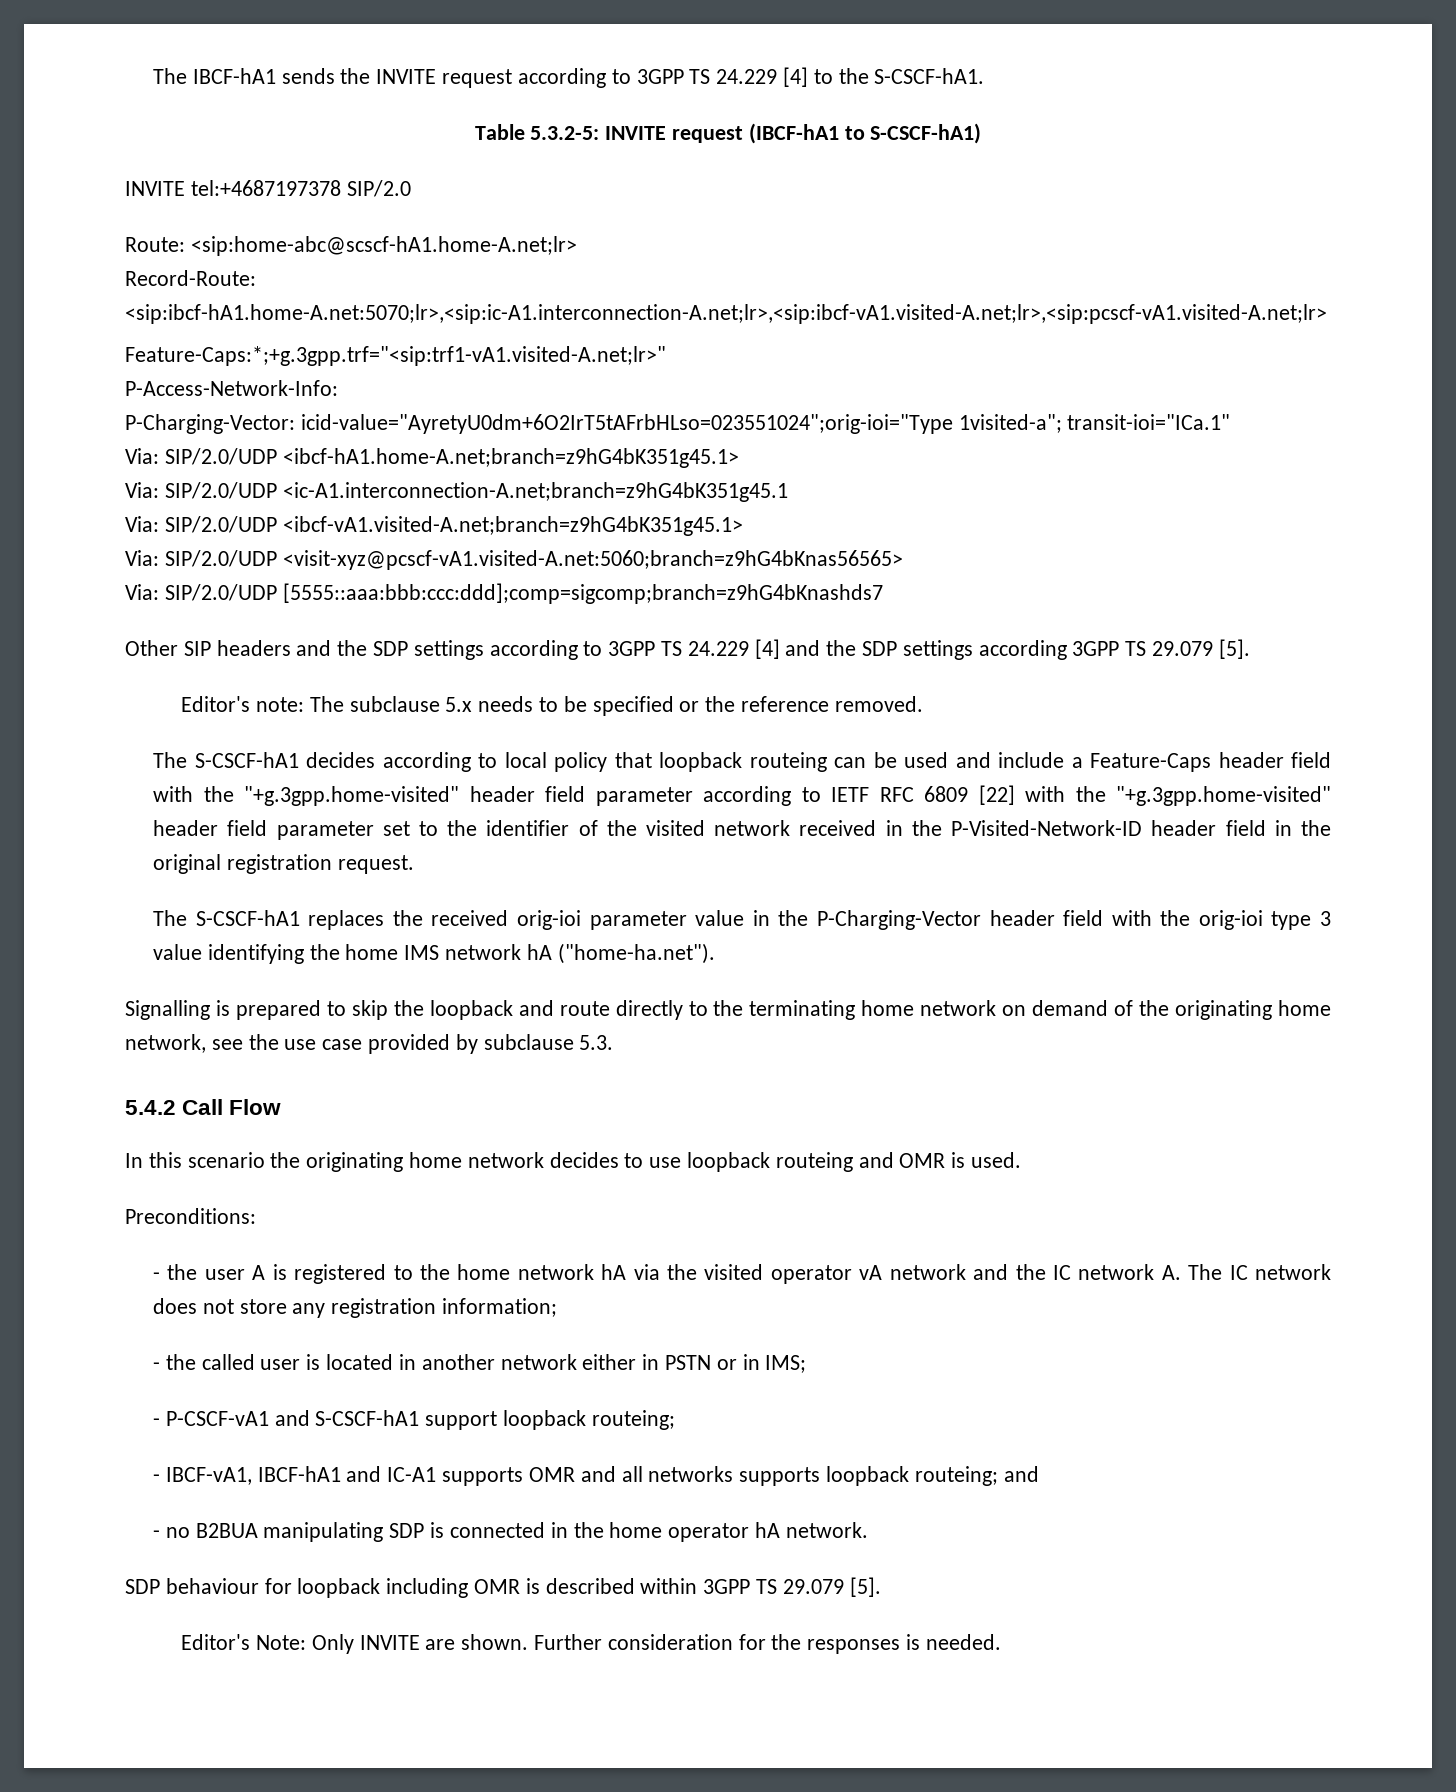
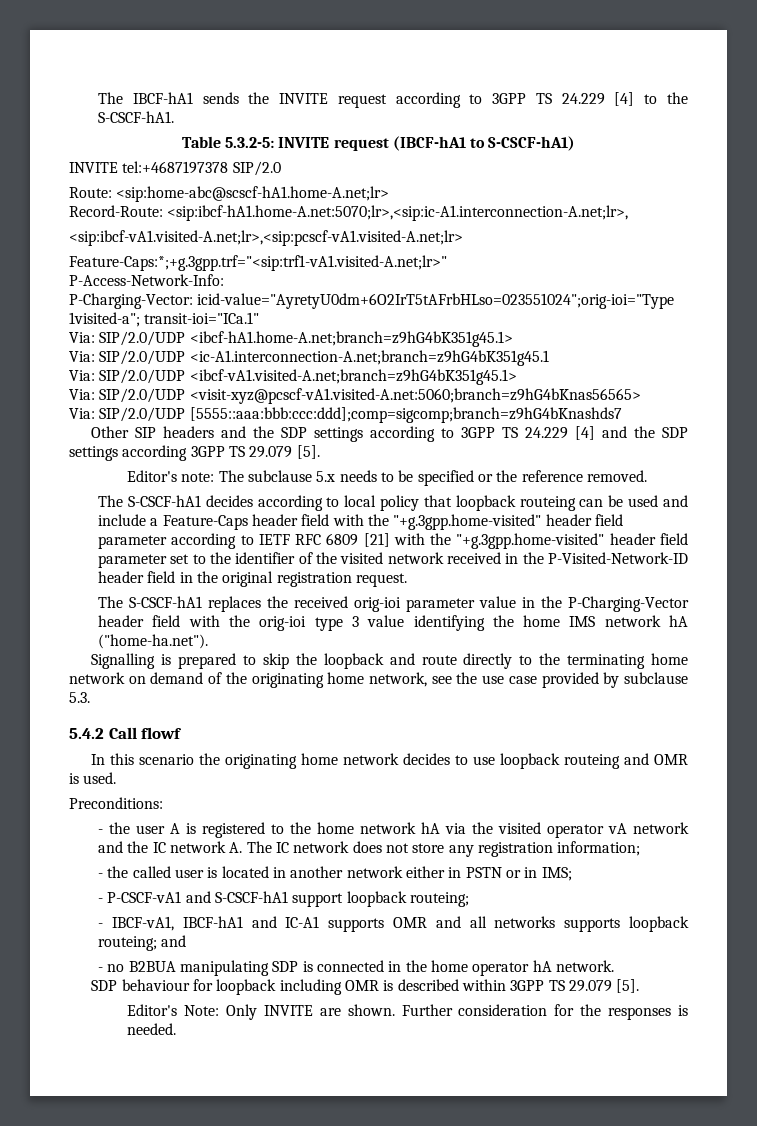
- Record-Route: <sip:ibcf-hA1.home-A.net:5070;lr>,<sip:ic-A1.interconnection-A.net;lr>,<sip:ibcf-vA1.visited-A.net;lr>,<sip:pcscf-vA1.visited-A.net;lr>
+ Record-Route: <sip:ibcf-hA1.home-A.net:5070;lr>,<sip:ic-A1.interconnection-A.net;lr>,
+ <sip:ibcf-vA1.visited-A.net;lr>,<sip:pcscf-vA1.visited-A.net;lr>
- The S-CSCF-hA1 decides according to local policy that loopback routeing can be used and include a Feature-Caps header field with the "+g.3gpp.home-visited" header field parameter according to IETF RFC 6809 [22] with the "+g.3gpp.home-visited" header field parameter set to the identifier of the visited network received in the P-Visited-Network-ID header field in the original registration request.
+ The S-CSCF-hA1 decides according to local policy that loopback routeing can be used and include a Feature-Caps header field with the "+g.3gpp.home-visited" header field parameter according to IETF RFC 6809 [21] with the "+g.3gpp.home-visited" header field parameter set to the identifier of the visited network received in the P-Visited-Network-ID header field in the original registration request.
- 5.4.2 Call Flow
+ 5.4.2 Call flowf

